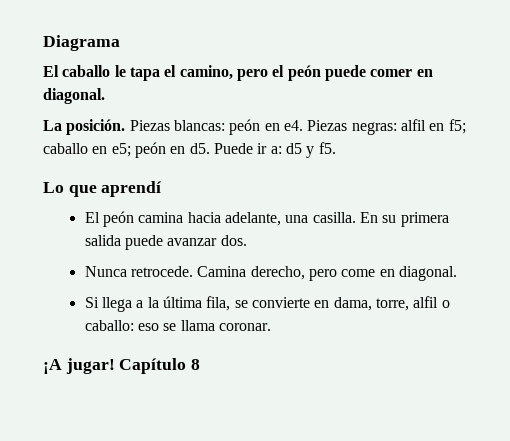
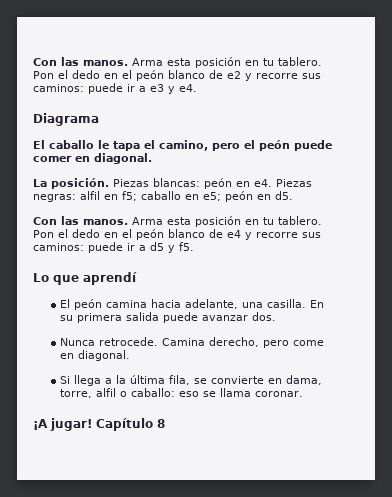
+ Con las manos. Arma esta posición en tu tablero. Pon el dedo en el peón blanco de e2 y recorre sus caminos: puede ir a e3 y e4.
- Piezas negras: alfil en f5; caballo en e5; peón en d5. Puede ir a: d5 y f5.
+ Piezas negras: alfil en f5; caballo en e5; peón en d5.
+ Con las manos. Arma esta posición en tu tablero. Pon el dedo en el peón blanco de e4 y recorre sus caminos: puede ir a d5 y f5.

